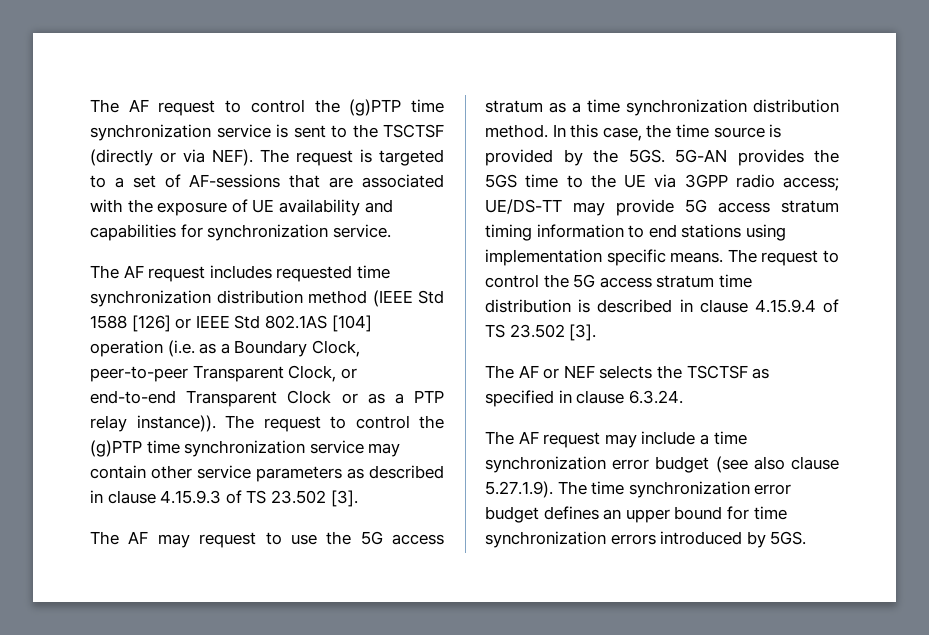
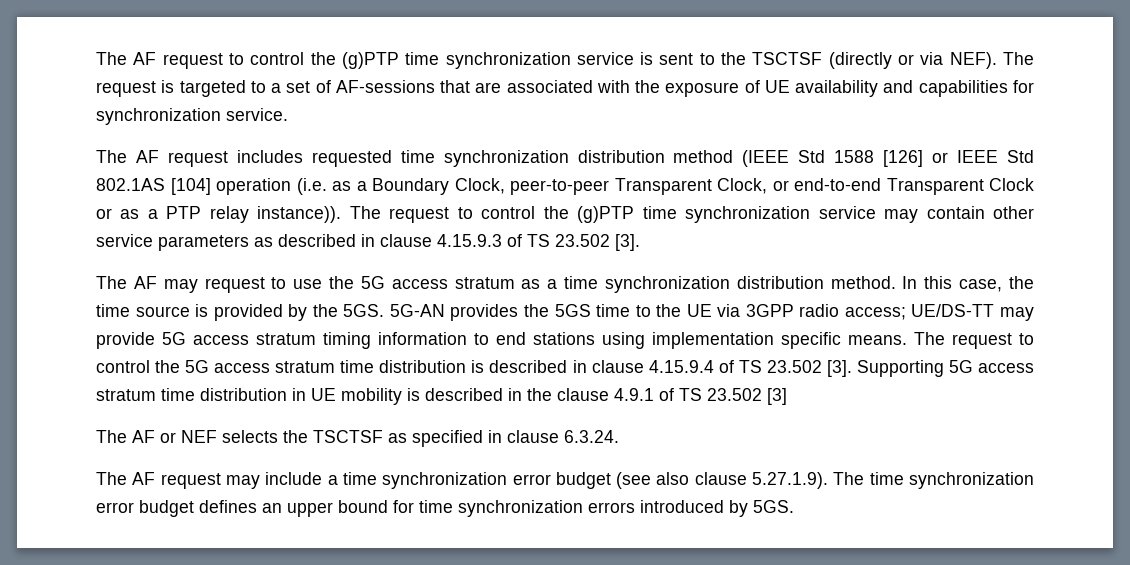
+ Supporting 5G access stratum time distribution in UE mobility is described in the clause 4.9.1 of TS 23.502 [3]

